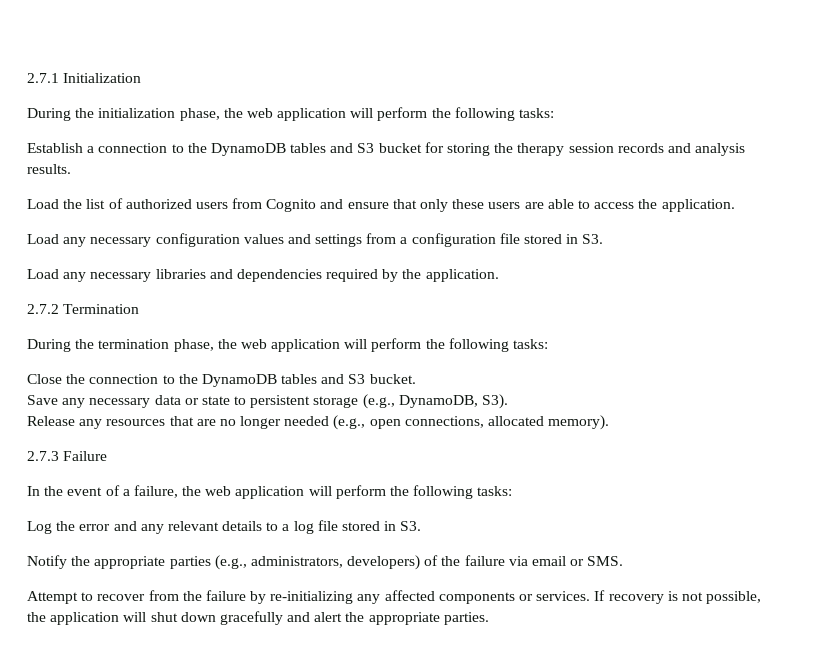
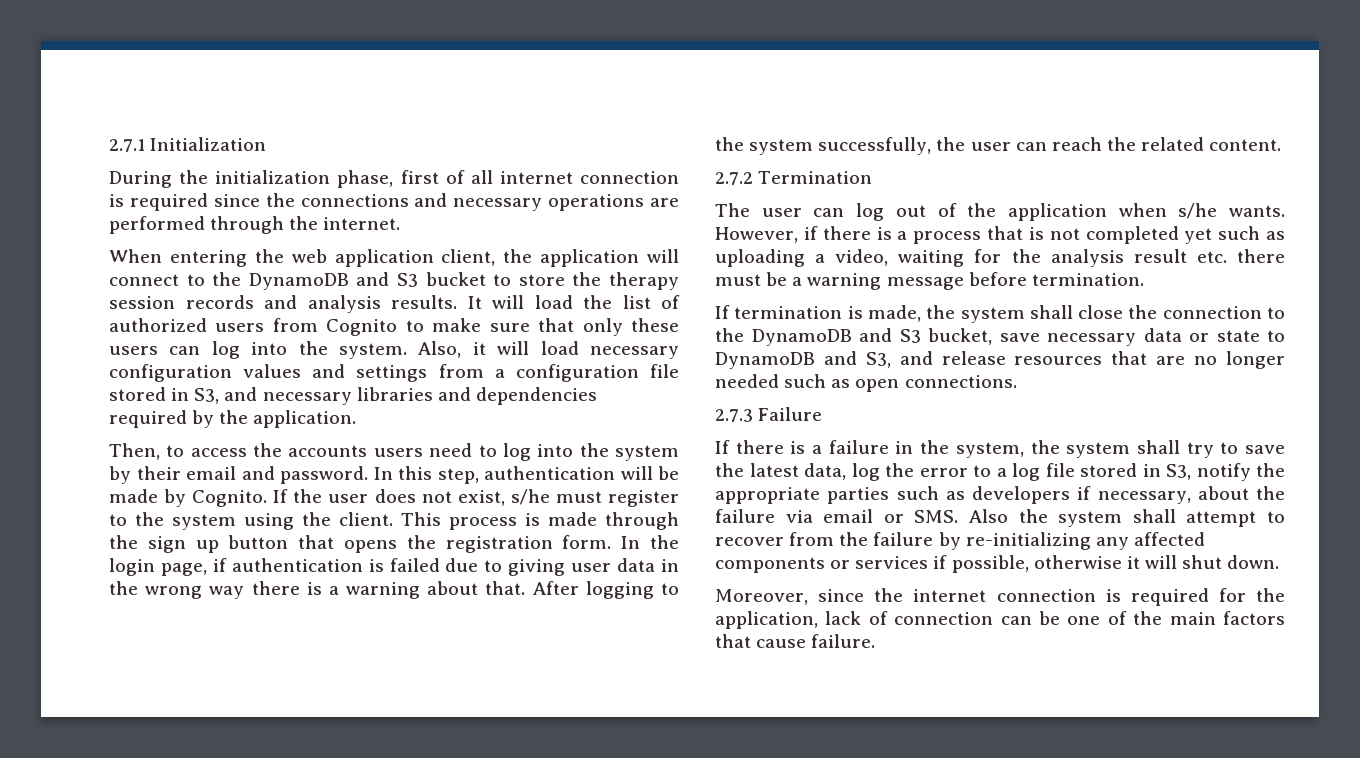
- During the initialization phase, the web application will perform the following tasks:
- Establish a connection to the DynamoDB tables and S3 bucket for storing the therapy session records and analysis results.
- Load the list of authorized users from Cognito and ensure that only these users are able to access the application.
- Load any necessary configuration values and settings from a configuration file stored in S3.
- Load any necessary libraries and dependencies required by the application.
+ During the initialization phase, first of all internet connection is required since the connections and necessary operations are performed through the internet.
+ When entering the web application client, the application will connect to the DynamoDB and S3 bucket to store the therapy session records and analysis results. It will load the list of authorized users from Cognito to make sure that only these users can log into the system. Also, it will load necessary configuration values and settings from a configuration file stored in S3, and necessary libraries and dependencies required by the application.
+ Then, to access the accounts users need to log into the system by their email and password. In this step, authentication will be made by Cognito. If the user does not exist, s/he must register to the system using the client. This process is made through the sign up button that opens the registration form. In the login page, if authentication is failed due to giving user data in the wrong way there is a warning about that. After logging to the system successfully, the user can reach the related content.
  2.7.2 Termination
- During the termination phase, the web application will perform the following tasks:
- Close the connection to the DynamoDB tables and S3 bucket.
- Save any necessary data or state to persistent storage (e.g., DynamoDB, S3).
- Release any resources that are no longer needed (e.g., open connections, allocated memory).
+ The user can log out of the application when s/he wants. However, if there is a process that is not completed yet such as uploading a video, waiting for the analysis result etc. there must be a warning message before termination.
+ If termination is made, the system shall close the connection to the DynamoDB and S3 bucket, save necessary data or state to DynamoDB and S3, and release resources that are no longer needed such as open connections.
  2.7.3 Failure
- In the event of a failure, the web application will perform the following tasks:
- Log the error and any relevant details to a log file stored in S3.
- Notify the appropriate parties (e.g., administrators, developers) of the failure via email or SMS.
- Attempt to recover from the failure by re-initializing any affected components or services. If recovery is not possible, the application will shut down gracefully and alert the appropriate parties.
+ If there is a failure in the system, the system shall try to save the latest data, log the error to a log file stored in S3, notify the appropriate parties such as developers if necessary, about the failure via email or SMS. Also the system shall attempt to recover from the failure by re-initializing any affected components or services if possible, otherwise it will shut down.
+ Moreover, since the internet connection is required for the application, lack of connection can be one of the main factors that cause failure.

